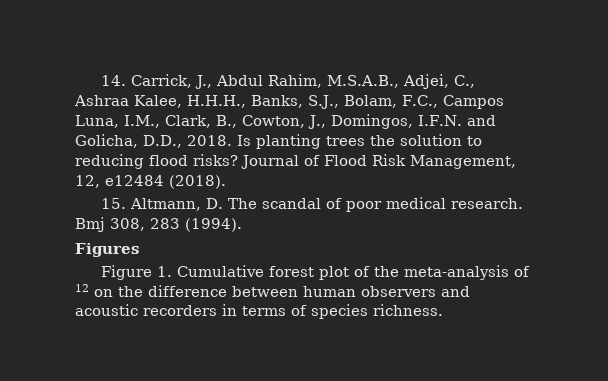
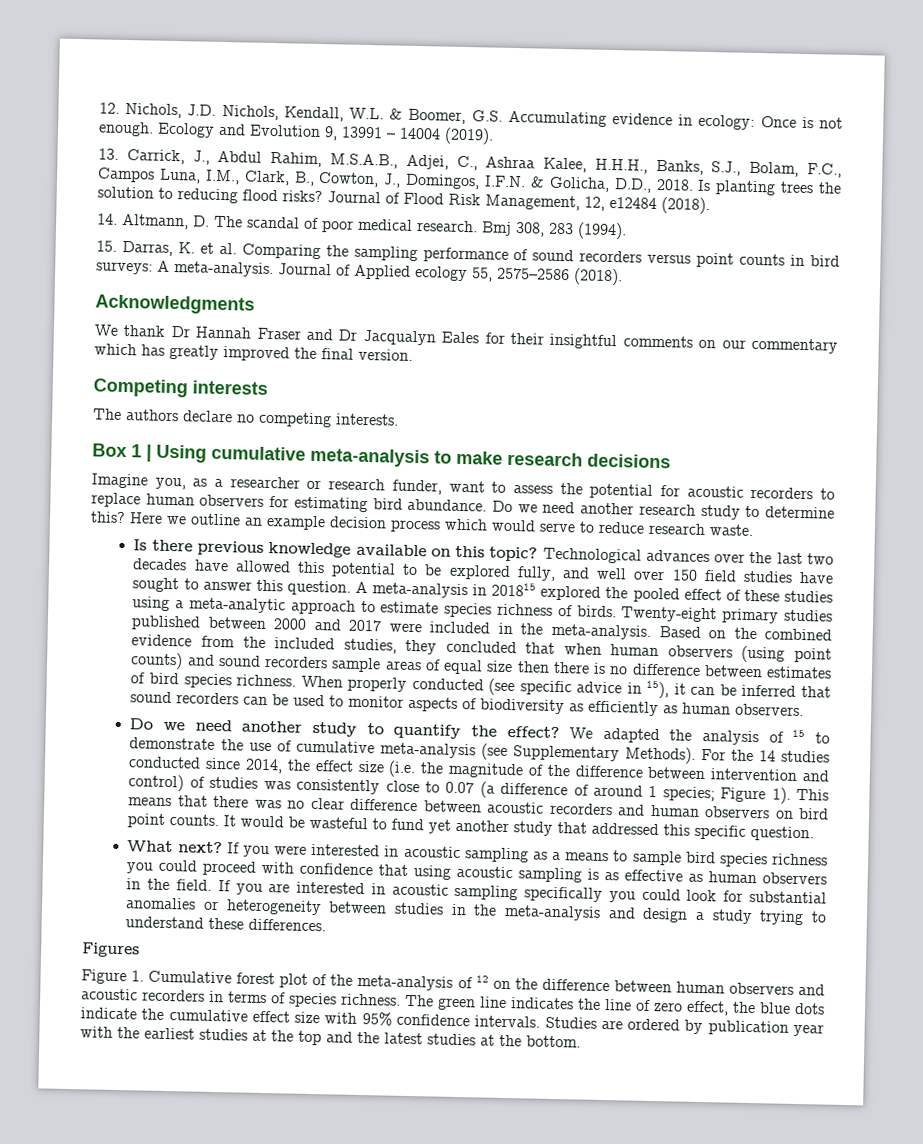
- 14. Carrick, J., Abdul Rahim, M.S.A.B., Adjei, C., Ashraa Kalee, H.H.H., Banks, S.J., Bolam, F.C., Campos Luna, I.M., Clark, B., Cowton, J., Domingos, I.F.N. and Golicha, D.D., 2018.
+ 12. Nichols, J.D. Nichols, Kendall, W.L. & Boomer, G.S. Accumulating evidence in ecology: Once is not enough. Ecology and Evolution 9, 13991 – 14004 (2019).
+ 13. Carrick, J., Abdul Rahim, M.S.A.B., Adjei, C., Ashraa Kalee, H.H.H., Banks, S.J., Bolam, F.C., Campos Luna, I.M., Clark, B., Cowton, J., Domingos, I.F.N. & Golicha, D.D., 2018.
- 15. Altmann, D. The scandal of poor medical research.
+ 14. Altmann, D. The scandal of poor medical research.
+ 15. Darras, K. et al. Comparing the sampling performance of sound recorders versus point counts in bird surveys: A meta-analysis. Journal of Applied ecology 55, 2575–2586 (2018).
+ Acknowledgments
+ We thank Dr Hannah Fraser and Dr Jacqualyn Eales for their insightful comments on our commentary which has greatly improved the final version.
+ Competing interests
+ The authors declare no competing interests.
+ Box 1 | Using cumulative meta-analysis to make research decisions
+ Imagine you, as a researcher or research funder, want to assess the potential for acoustic recorders to replace human observers for estimating bird abundance. Do we need another research study to determine this? Here we outline an example decision process which would serve to reduce research waste.
+ Is there previous knowledge available on this topic? Technological advances over the last two decades have allowed this potential to be explored fully, and well over 150 field studies have sought to answer this question. A meta-analysis in 201815 explored the pooled effect of these studies using a meta-analytic approach to estimate species richness of birds. Twenty-eight primary studies published between 2000 and 2017 were included in the meta-analysis. Based on the combined evidence from the included studies, they concluded that when human observers (using point counts) and sound recorders sample areas of equal size then there is no difference between estimates of bird species richness. When properly conducted (see specific advice in 15), it can be inferred that sound recorders can be used to monitor aspects of biodiversity as efficiently as human observers.
+ Do we need another study to quantify the effect? We adapted the analysis of 15 to demonstrate the use of cumulative meta-analysis (see Supplementary Methods). For the 14 studies conducted since 2014, the effect size (i.e. the magnitude of the difference between intervention and control) of studies was consistently close to 0.07 (a difference of around 1 species; Figure 1). This means that there was no clear difference between acoustic recorders and human observers on bird point counts. It would be wasteful to fund yet another study that addressed this specific question.
+ What next? If you were interested in acoustic sampling as a means to sample bird species richness you could proceed with confidence that using acoustic sampling is as effective as human observers in the field. If you are interested in acoustic sampling specifically you could look for substantial anomalies or heterogeneity between studies in the meta-analysis and design a study trying to understand these differences.
+ The green line indicates the line of zero effect, the blue dots indicate the cumulative effect size with 95% confidence intervals. Studies are ordered by publication year with the earliest studies at the top and the latest studies at the bottom.

